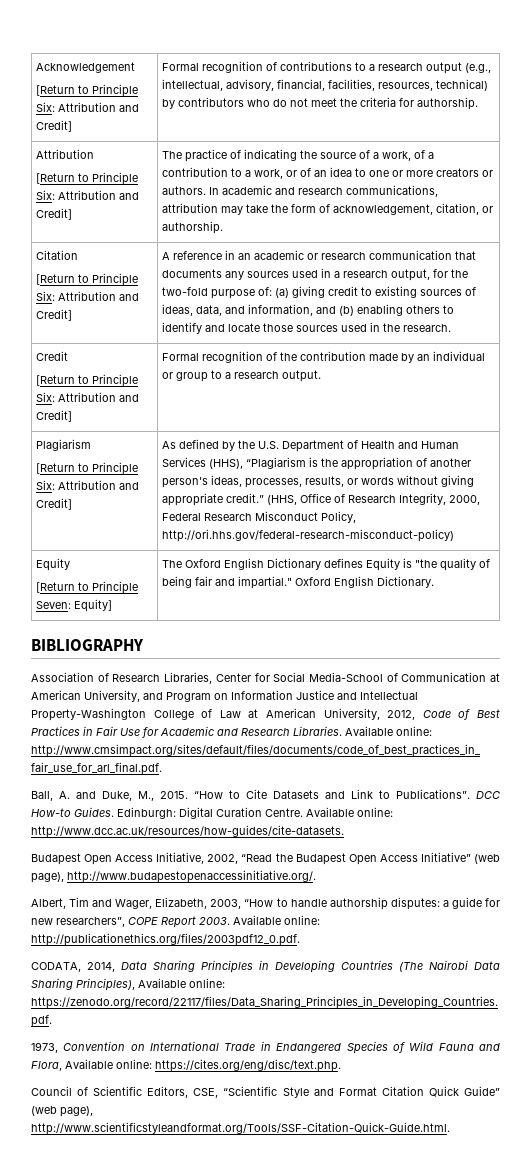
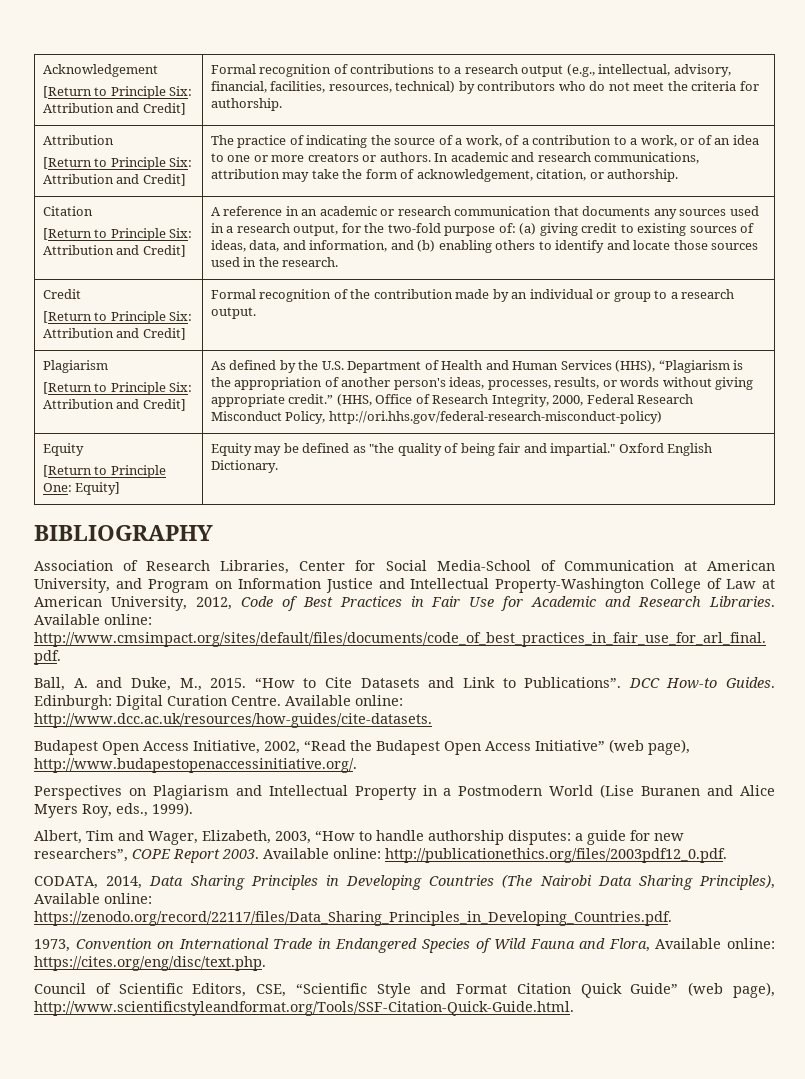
  (HHS, Office of Research Integrity, 2000, Federal Research Misconduct Policy, http://ori.hhs.gov/federal-research-misconduct-policy)
  Equity
- [Return to Principle Seven: Equity] | The Oxford English Dictionary defines Equity is "the quality of being fair and impartial." Oxford English Dictionary.
+ [Return to Principle One: Equity] | Equity may be defined as "the quality of being fair and impartial." Oxford English Dictionary.
+ Perspectives on Plagiarism and Intellectual Property in a Postmodern World (Lise Buranen and Alice Myers Roy, eds., 1999).

